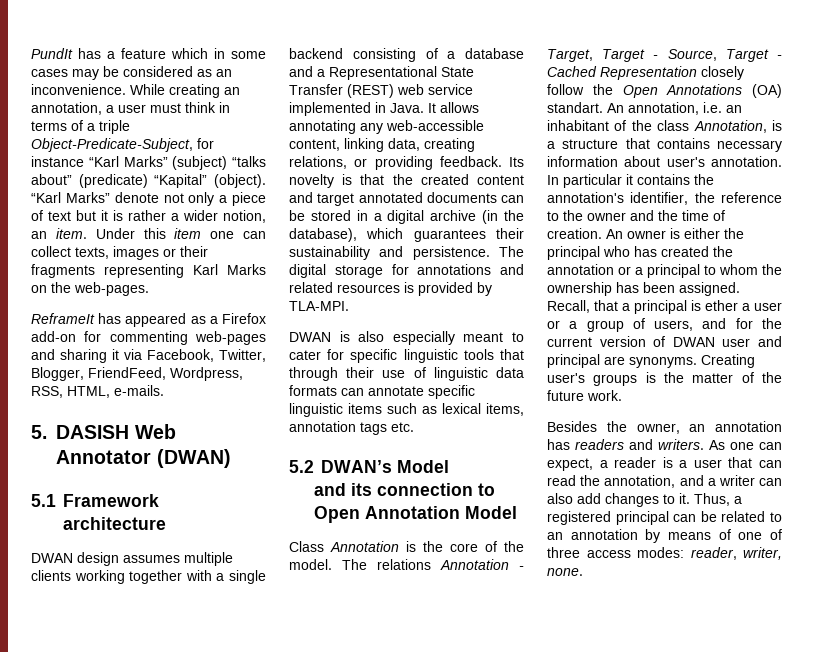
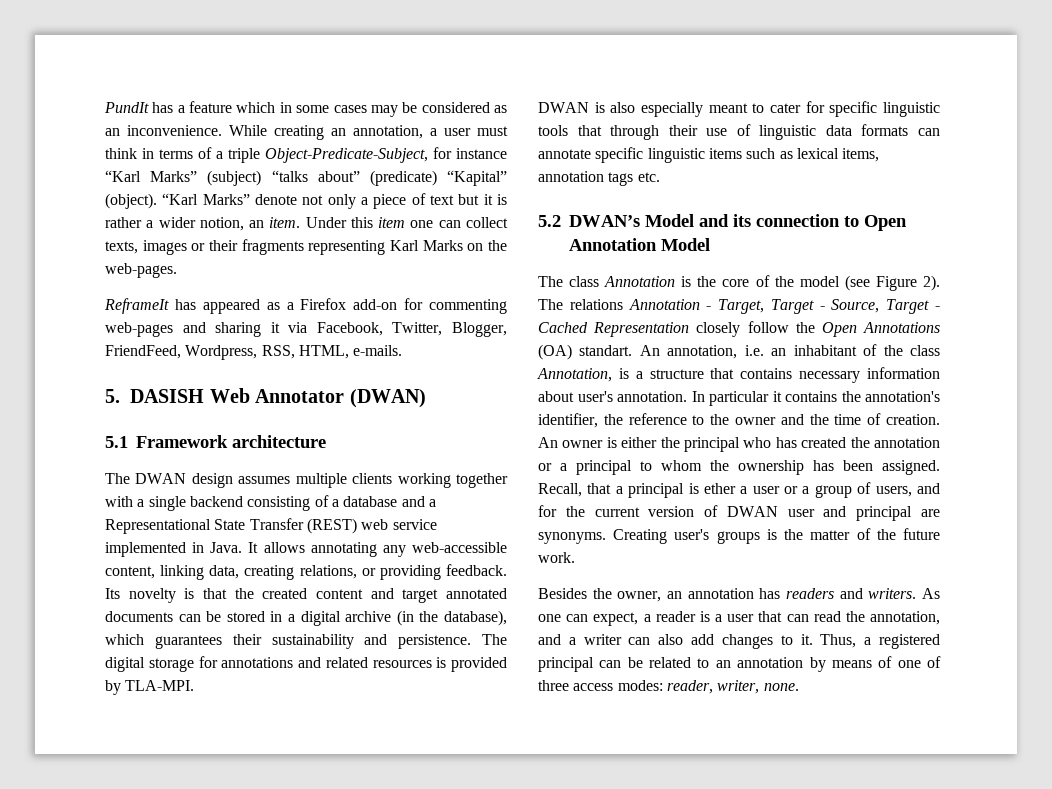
- DWAN design assumes multiple clients working together with a single backend consisting of a database and a Representational State Transfer (REST) web service implemented in Java.
+ The DWAN design assumes multiple clients working together with a single backend consisting of a database and a Representational State Transfer (REST) web service implemented in Java.
- 5.2 DWAN’s Model
- and its connection to Open Annotation Model
+ 5.2 DWAN’s Model and its connection to Open Annotation Model
- Class Annotation is the core of the model.
+ The class Annotation is the core of the model (see Figure 2).

